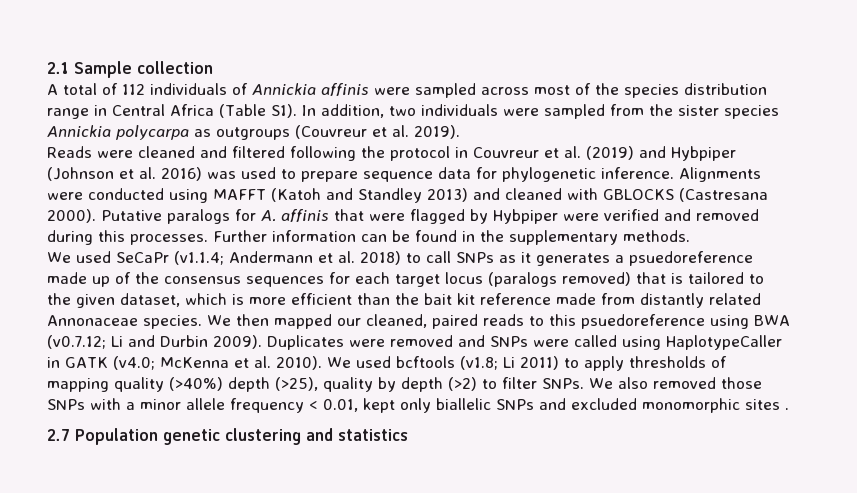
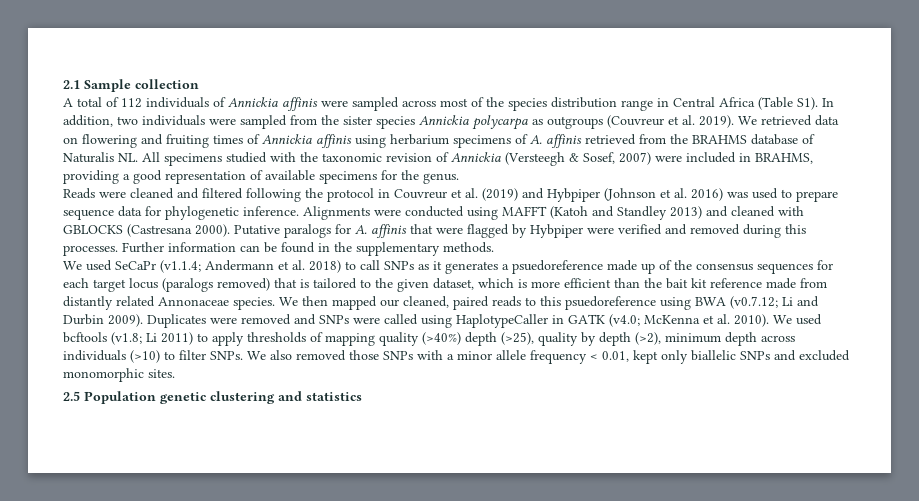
+ We retrieved data on flowering and fruiting times of Annickia affinis using herbarium specimens of A. affinis retrieved from the BRAHMS database of Naturalis NL. All specimens studied with the taxonomic revision of Annickia (Versteegh & Sosef, 2007) were included in BRAHMS, providing a good representation of available specimens for the genus.
- We used bcftools (v1.8; Li 2011) to apply thresholds of mapping quality (>40%) depth (>25), quality by depth (>2) to filter SNPs.
+ We used bcftools (v1.8; Li 2011) to apply thresholds of mapping quality (>40%) depth (>25), quality by depth (>2), minimum depth across individuals (>10) to filter SNPs.
- We also removed those SNPs with a minor allele frequency < 0.01, kept only biallelic SNPs and excluded monomorphic sites .
- 2.7 Population genetic clustering and statistics
+ We also removed those SNPs with a minor allele frequency < 0.01, kept only biallelic SNPs and excluded monomorphic sites.
+ 2.5 Population genetic clustering and statistics

